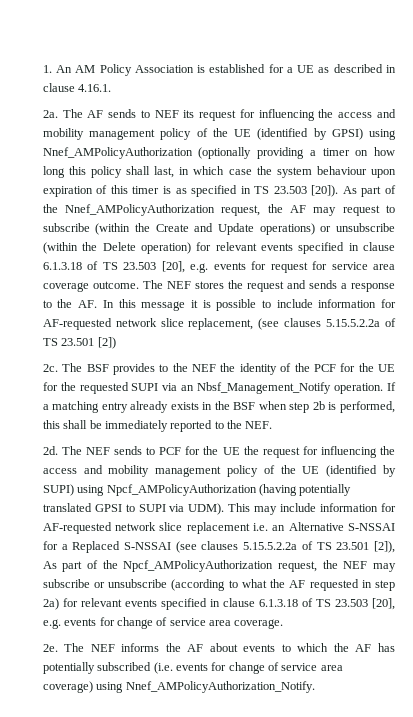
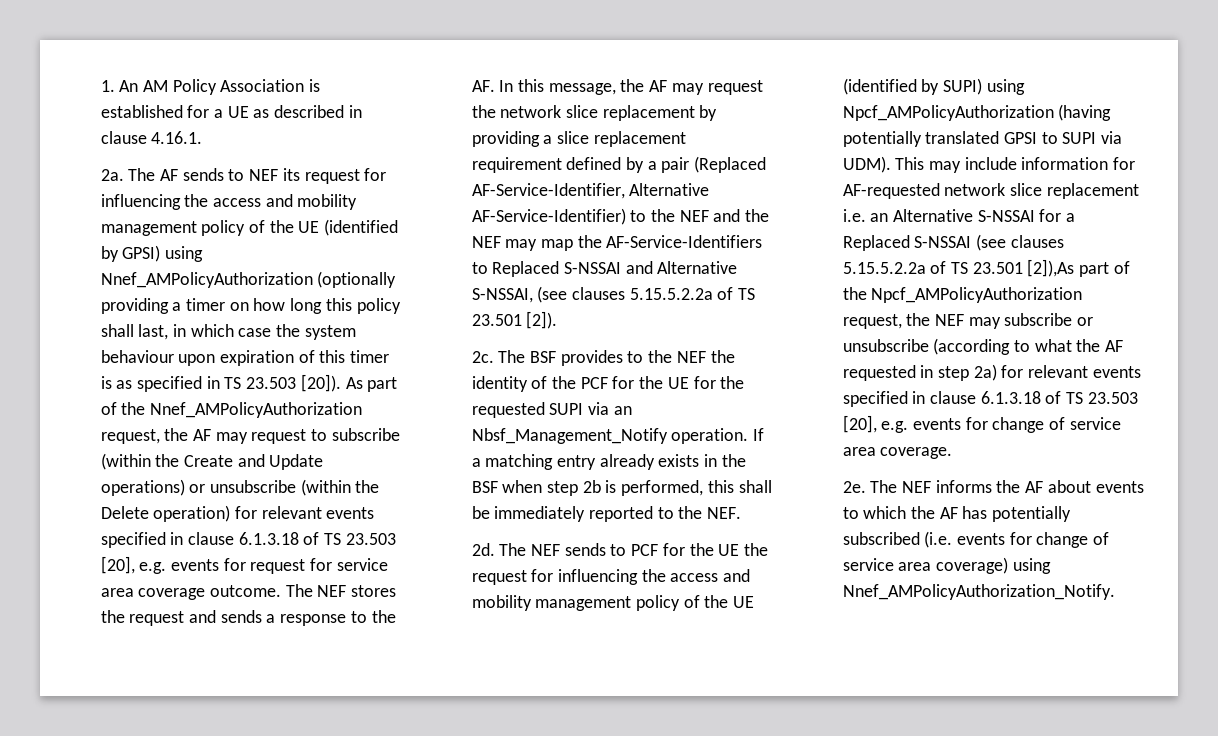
- The NEF stores the request and sends a response to the AF. In this message it is possible to include information for AF-requested network slice replacement, (see clauses 5.15.5.2.2a of TS 23.501 [2])
+ The NEF stores the request and sends a response to the AF. In this message, the AF may request the network slice replacement by providing a slice replacement requirement defined by a pair (Replaced AF-Service-Identifier, Alternative AF-Service-Identifier) to the NEF and the NEF may map the AF-Service-Identifiers to Replaced S-NSSAI and Alternative S-NSSAI, (see clauses 5.15.5.2.2a of TS 23.501 [2]).
- This may include information for AF-requested network slice replacement i.e. an Alternative S-NSSAI for a Replaced S-NSSAI (see clauses 5.15.5.2.2a of TS 23.501 [2]), As part of the Npcf_AMPolicyAuthorization request, the NEF may subscribe or unsubscribe (according to what the AF requested in step 2a) for relevant events specified in clause 6.1.3.18 of TS 23.503 [20], e.g. events for change of service area coverage.
+ This may include information for AF-requested network slice replacement i.e. an Alternative S-NSSAI for a Replaced S-NSSAI (see clauses 5.15.5.2.2a of TS 23.501 [2]),As part of the Npcf_AMPolicyAuthorization request, the NEF may subscribe or unsubscribe (according to what the AF requested in step 2a) for relevant events specified in clause 6.1.3.18 of TS 23.503 [20], e.g. events for change of service area coverage.

